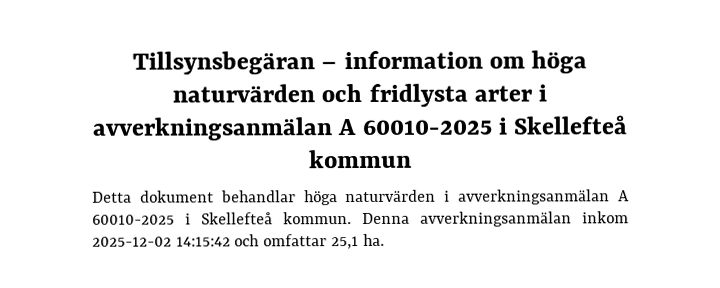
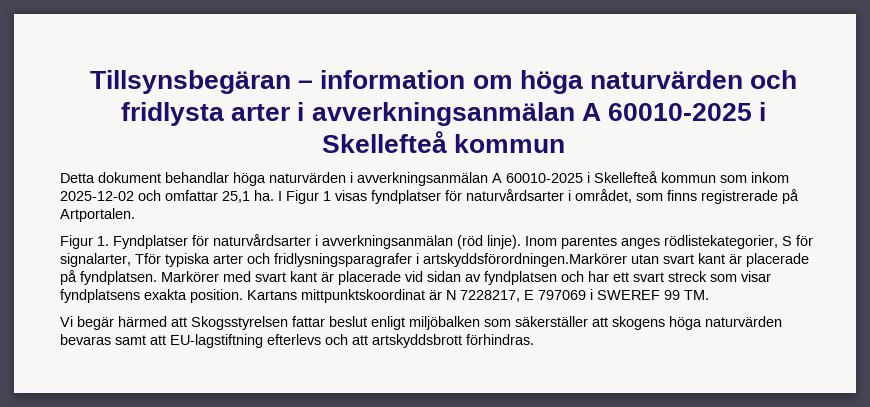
- Detta dokument behandlar höga naturvärden i avverkningsanmälan A 60010-2025 i Skellefteå kommun. Denna avverkningsanmälan inkom 2025-12-02 14:15:42 och omfattar 25,1 ha.
+ Detta dokument behandlar höga naturvärden i avverkningsanmälan A 60010-2025 i Skellefteå kommun som inkom 2025-12-02 och omfattar 25,1 ha.
+ I Figur 1 visas fyndplatser för naturvårdsarter i området, som finns registrerade på Artportalen.
+ Figur 1. Fyndplatser för naturvårdsarter i avverkningsanmälan (röd linje). Inom parentes anges rödlistekategorier, S för signalarter, Tför typiska arter och fridlysningsparagrafer i artskyddsförordningen.Markörer utan svart kant är placerade på fyndplatsen. Markörer med svart kant är placerade vid sidan av fyndplatsen och har ett svart streck som visar fyndplatsens exakta position. Kartans mittpunktskoordinat är N 7228217, E 797069 i SWEREF 99 TM.
+ Vi begär härmed att Skogsstyrelsen fattar beslut enligt miljöbalken som säkerställer att skogens höga naturvärden bevaras samt att EU-lagstiftning efterlevs och att artskyddsbrott förhindras.

